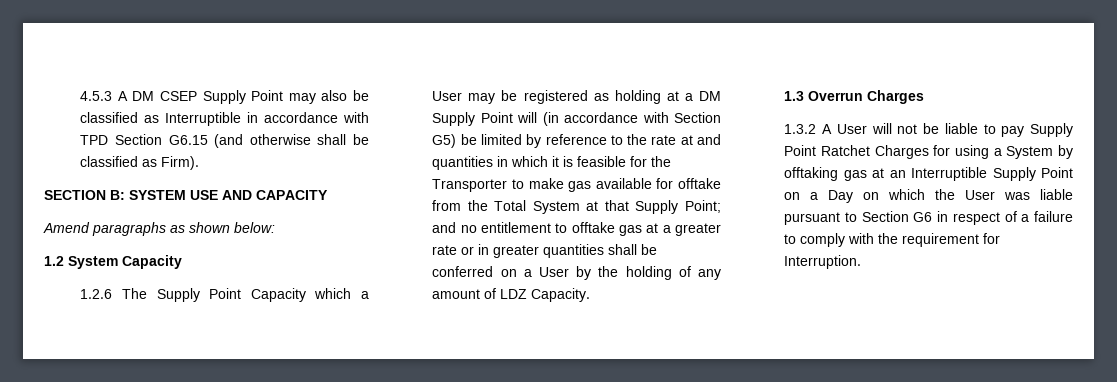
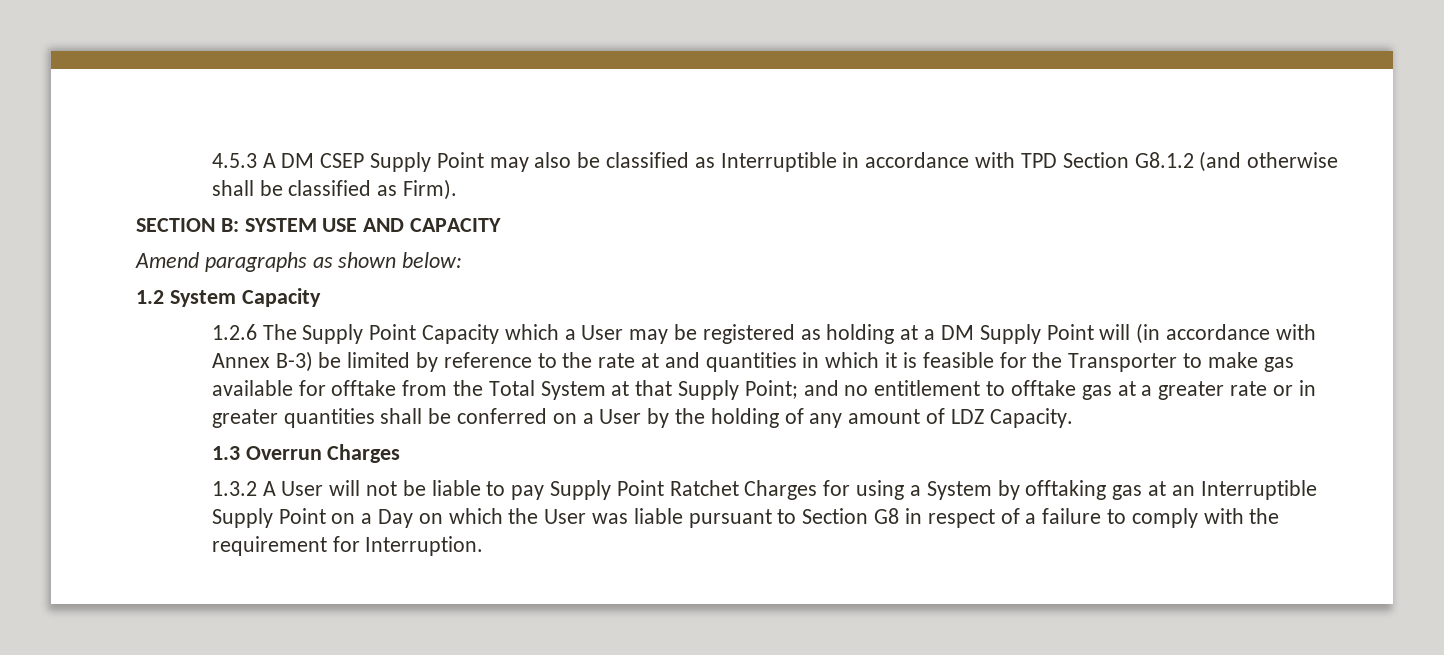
- 4.5.3 A DM CSEP Supply Point may also be classified as Interruptible in accordance with TPD Section G6.15 (and otherwise shall be classified as Firm).
+ 4.5.3 A DM CSEP Supply Point may also be classified as Interruptible in accordance with TPD Section G8.1.2 (and otherwise shall be classified as Firm).
- 1.2.6 The Supply Point Capacity which a User may be registered as holding at a DM Supply Point will (in accordance with Section G5) be limited by reference to the rate at and quantities in which it is feasible for the Transporter to make gas available for offtake from the Total System at that Supply Point;
+ 1.2.6 The Supply Point Capacity which a User may be registered as holding at a DM Supply Point will (in accordance with Annex B-3) be limited by reference to the rate at and quantities in which it is feasible for the Transporter to make gas available for offtake from the Total System at that Supply Point;
- 1.3.2 A User will not be liable to pay Supply Point Ratchet Charges for using a System by offtaking gas at an Interruptible Supply Point on a Day on which the User was liable pursuant to Section G6 in respect of a failure to comply with the requirement for Interruption.
+ 1.3.2 A User will not be liable to pay Supply Point Ratchet Charges for using a System by offtaking gas at an Interruptible Supply Point on a Day on which the User was liable pursuant to Section G8 in respect of a failure to comply with the requirement for Interruption.

